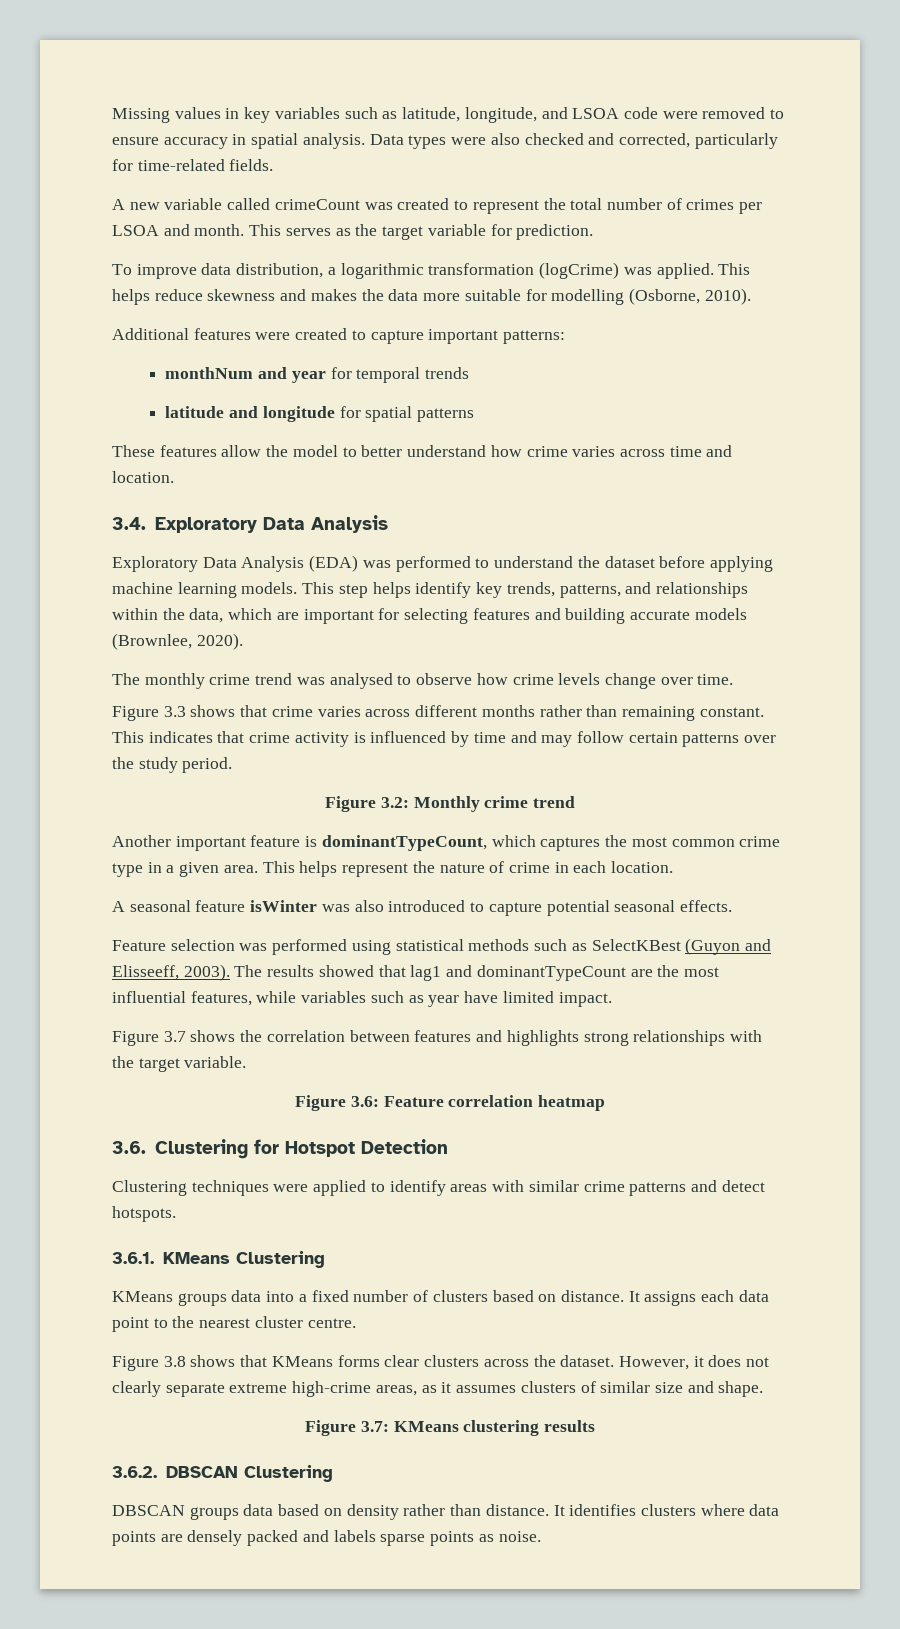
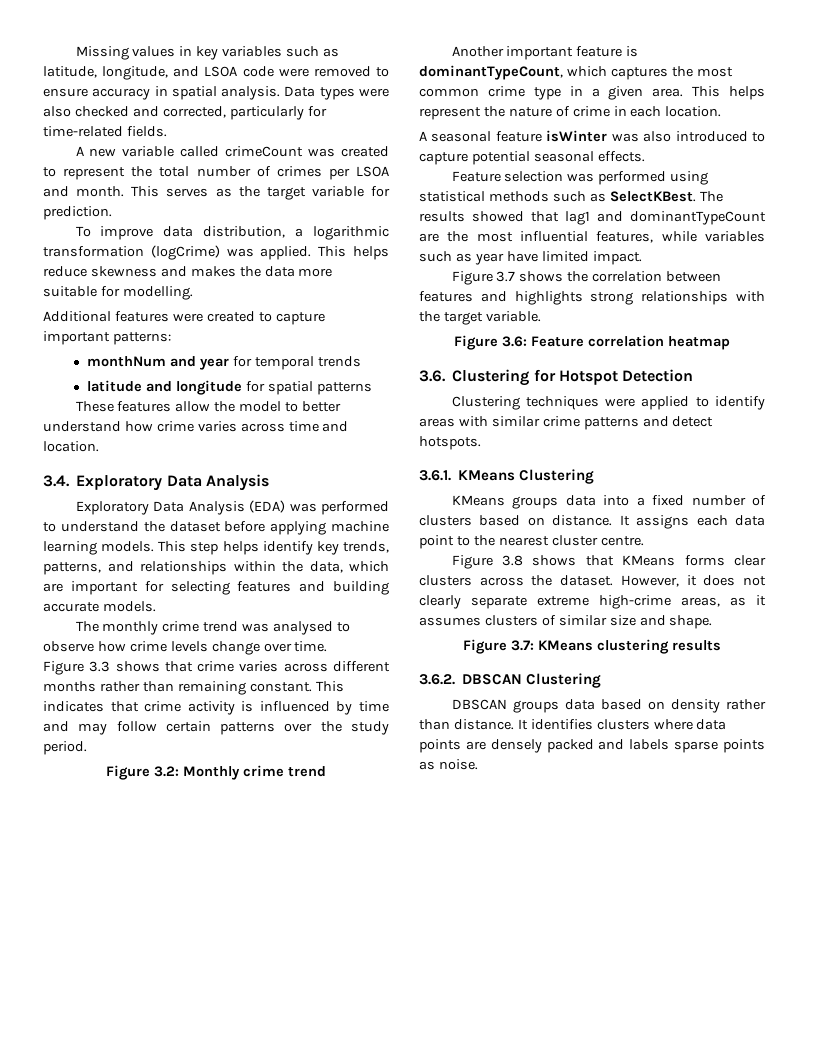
- This helps reduce skewness and makes the data more suitable for modelling (Osborne, 2010).
+ This helps reduce skewness and makes the data more suitable for modelling.
- This step helps identify key trends, patterns, and relationships within the data, which are important for selecting features and building accurate models (Brownlee, 2020).
+ This step helps identify key trends, patterns, and relationships within the data, which are important for selecting features and building accurate models.
- Feature selection was performed using statistical methods such as SelectKBest (Guyon and Elisseeff, 2003).
+ Feature selection was performed using statistical methods such as SelectKBest.

